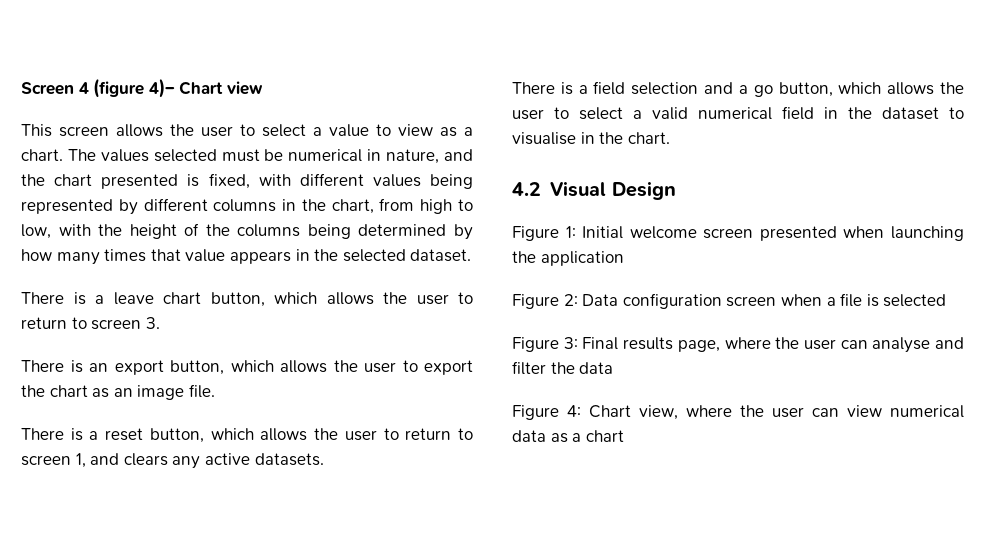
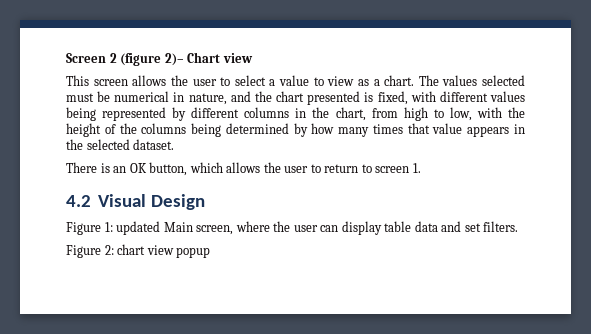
- Screen 4 (figure 4)– Chart view
+ Screen 2 (figure 2)– Chart view
- There is a leave chart button, which allows the user to return to screen 3.
- There is an export button, which allows the user to export the chart as an image file.
- There is a reset button, which allows the user to return to screen 1, and clears any active datasets.
- There is a field selection and a go button, which allows the user to select a valid numerical field in the dataset to visualise in the chart.
+ There is an OK button, which allows the user to return to screen 1.
- Figure 1: Initial welcome screen presented when launching the application
- Figure 2: Data configuration screen when a file is selected
- Figure 3: Final results page, where the user can analyse and filter the data
- Figure 4: Chart view, where the user can view numerical data as a chart
+ Figure 1: updated Main screen, where the user can display table data and set filters.
+ Figure 2: chart view popup

